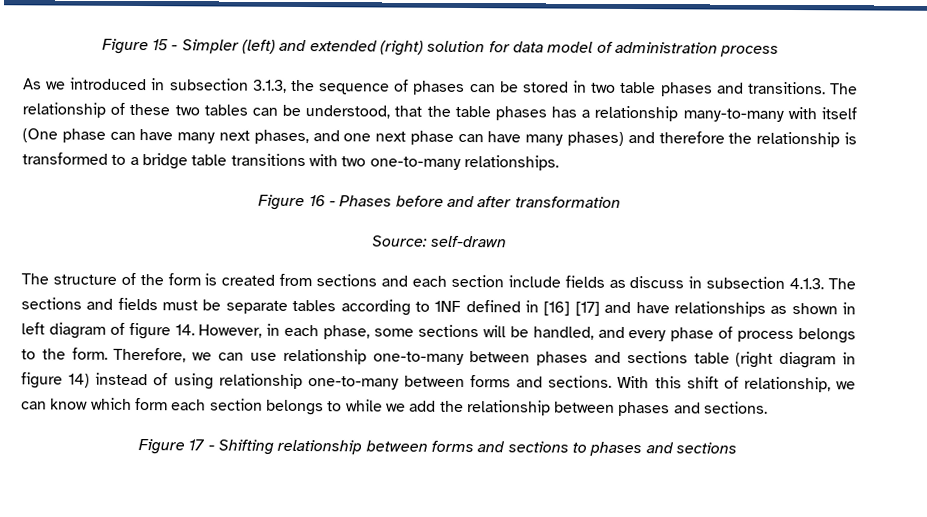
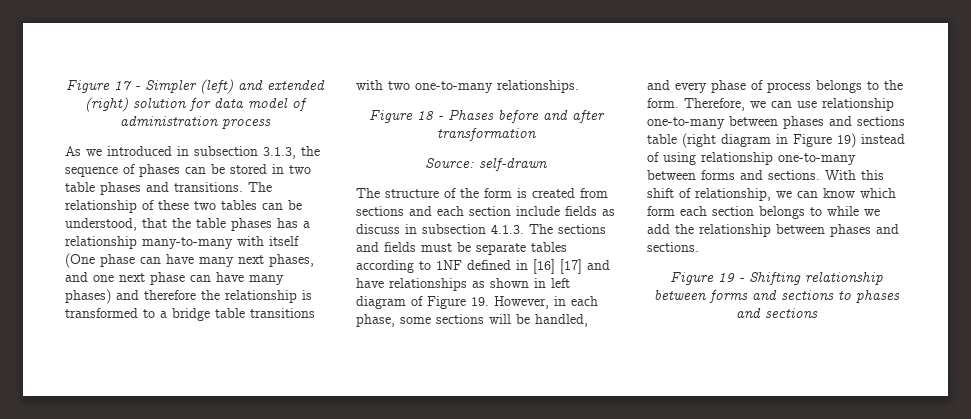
- Figure 15 - Simpler (left) and extended (right) solution for data model of administration process
+ Figure 17 - Simpler (left) and extended (right) solution for data model of administration process
- Figure 16 - Phases before and after transformation
+ Figure 18 - Phases before and after transformation
- The structure of the form is created from sections and each section include fields as discuss in subsection 4.1.3. The sections and fields must be separate tables according to 1NF defined in [16] [17] and have relationships as shown in left diagram of figure 14. However, in each phase, some sections will be handled, and every phase of process belongs to the form.
+ The structure of the form is created from sections and each section include fields as discuss in subsection 4.1.3. The sections and fields must be separate tables according to 1NF defined in [16] [17] and have relationships as shown in left diagram of Figure 19. However, in each phase, some sections will be handled, and every phase of process belongs to the form.
- Therefore, we can use relationship one-to-many between phases and sections table (right diagram in figure 14) instead of using relationship one-to-many between forms and sections.
+ Therefore, we can use relationship one-to-many between phases and sections table (right diagram in Figure 19) instead of using relationship one-to-many between forms and sections.
- Figure 17 - Shifting relationship between forms and sections to phases and sections
+ Figure 19 - Shifting relationship between forms and sections to phases and sections

